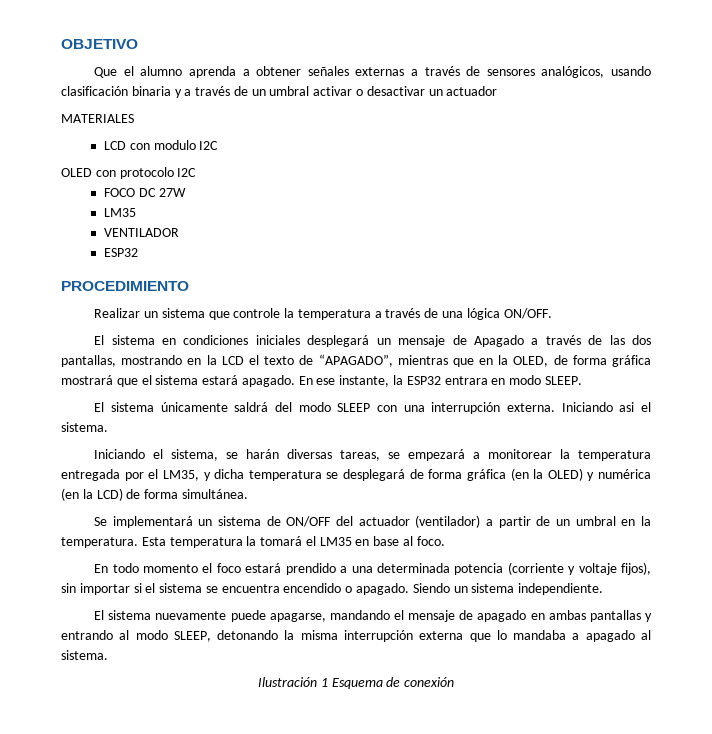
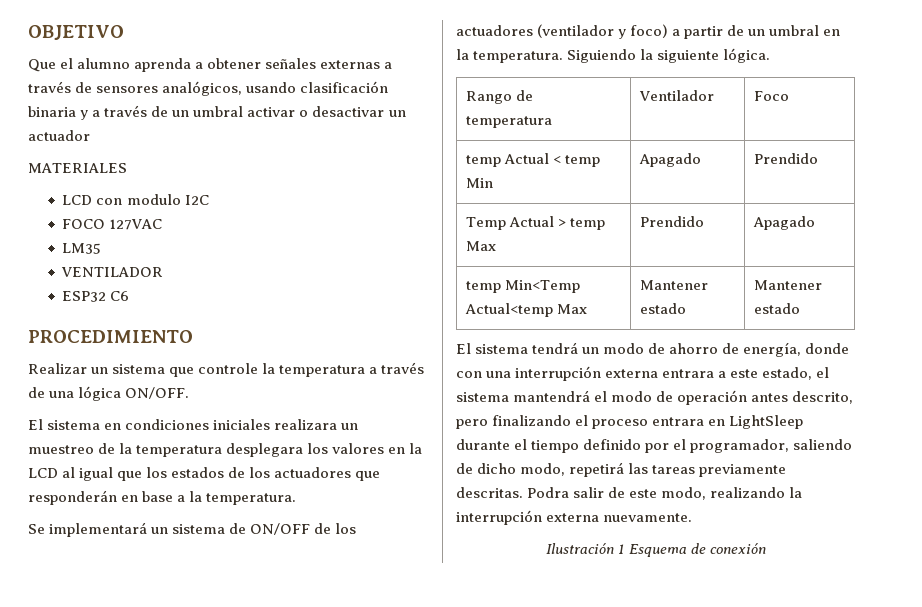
- OLED con protocolo I2C
- FOCO DC 27W
+ FOCO 127VAC
  VENTILADOR
- ESP32
+ ESP32 C6
- El sistema en condiciones iniciales desplegará un mensaje de Apagado a través de las dos pantallas, mostrando en la LCD el texto de “APAGADO”, mientras que en la OLED, de forma gráfica mostrará que el sistema estará apagado. En ese instante, la ESP32 entrara en modo SLEEP.
- El sistema únicamente saldrá del modo SLEEP con una interrupción externa. Iniciando asi el sistema.
- Iniciando el sistema, se harán diversas tareas, se empezará a monitorear la temperatura entregada por el LM35, y dicha temperatura se desplegará de forma gráfica (en la OLED) y numérica (en la LCD) de forma simultánea.
+ El sistema en condiciones iniciales realizara un muestreo de la temperatura desplegara los valores en la LCD al igual que los estados de los actuadores que responderán en base a la temperatura.
- Se implementará un sistema de ON/OFF del actuador (ventilador) a partir de un umbral en la temperatura.
+ Se implementará un sistema de ON/OFF de los actuadores (ventilador y foco) a partir de un umbral en la temperatura.
- Esta temperatura la tomará el LM35 en base al foco.
- En todo momento el foco estará prendido a una determinada potencia (corriente y voltaje fijos), sin importar si el sistema se encuentra encendido o apagado. Siendo un sistema independiente.
- El sistema nuevamente puede apagarse, mandando el mensaje de apagado en ambas pantallas y entrando al modo SLEEP, detonando la misma interrupción externa que lo mandaba a apagado al sistema.
+ Siguiendo la siguiente lógica.
+ Rango de temperatura | Ventilador | Foco
+ temp Actual < temp Min | Apagado | Prendido
+ Temp Actual > temp Max | Prendido | Apagado
+ temp Min<Temp Actual<temp Max | Mantener estado | Mantener estado
+ El sistema tendrá un modo de ahorro de energía, donde con una interrupción externa entrara a este estado, el sistema mantendrá el modo de operación antes descrito, pero finalizando el proceso entrara en LightSleep durante el tiempo definido por el programador, saliendo de dicho modo, repetirá las tareas previamente descritas. Podra salir de este modo, realizando la interrupción externa nuevamente.

